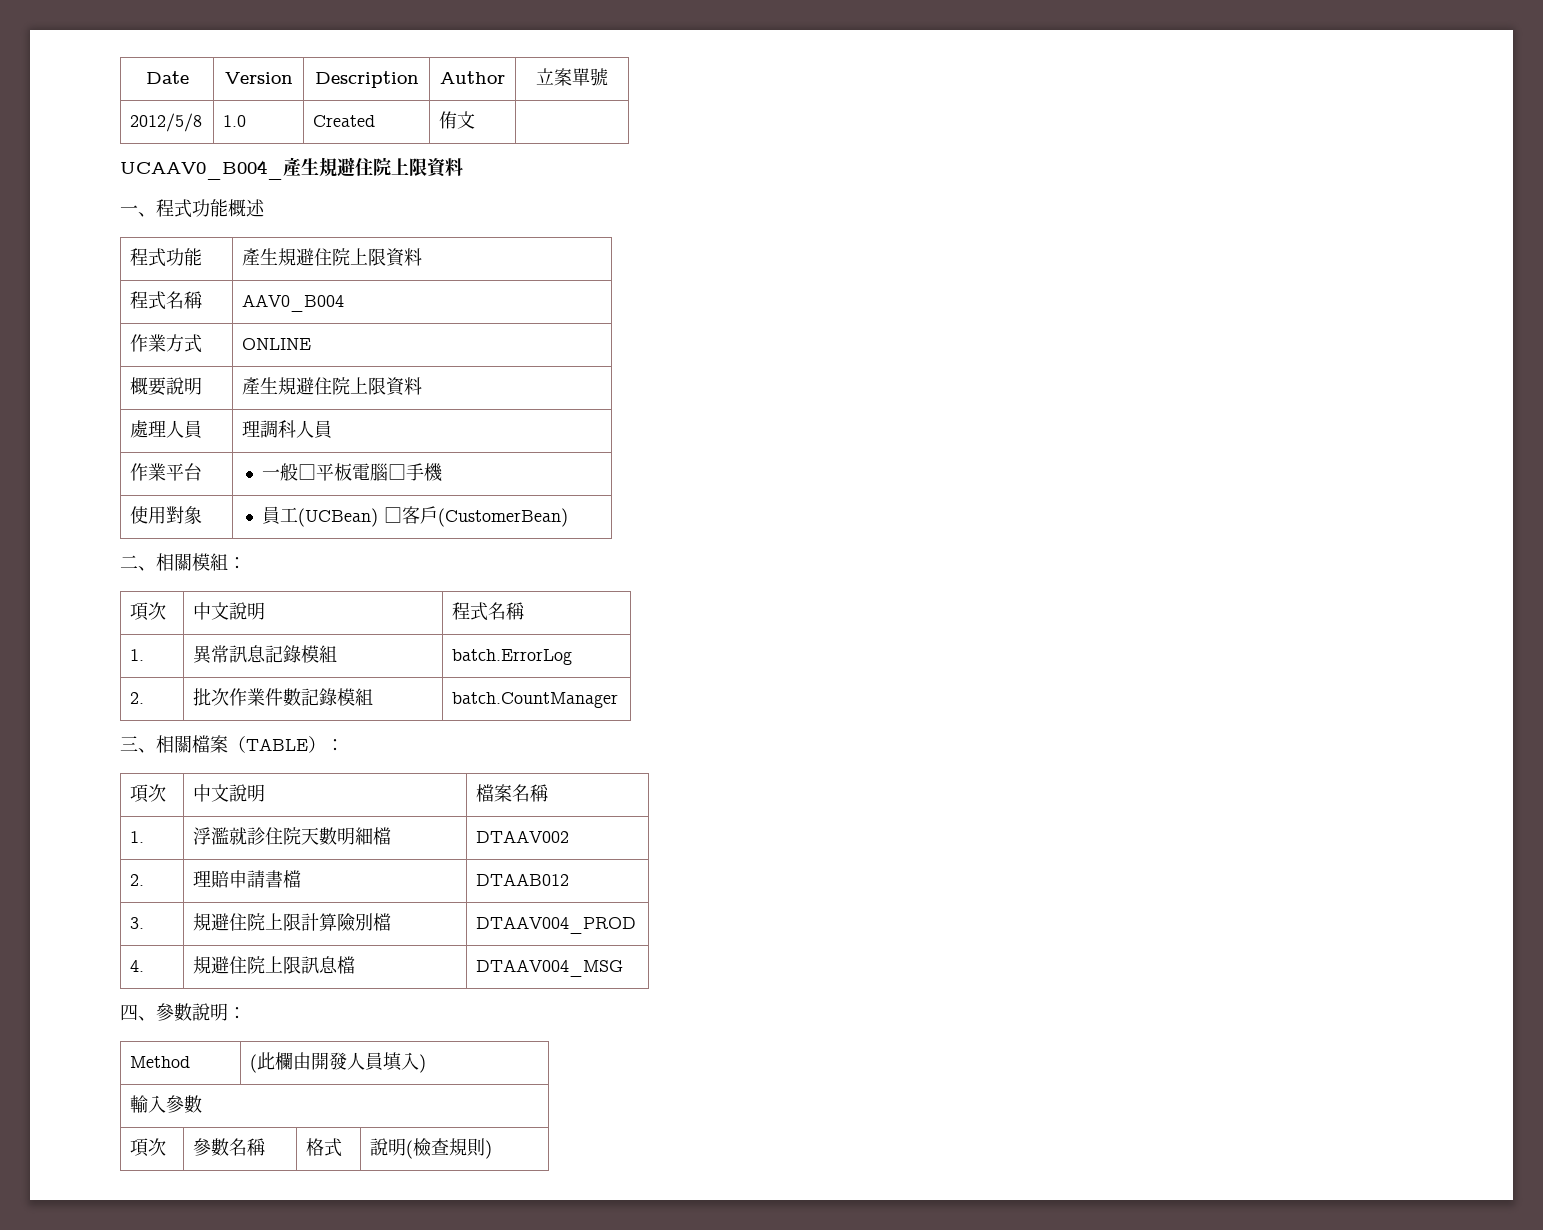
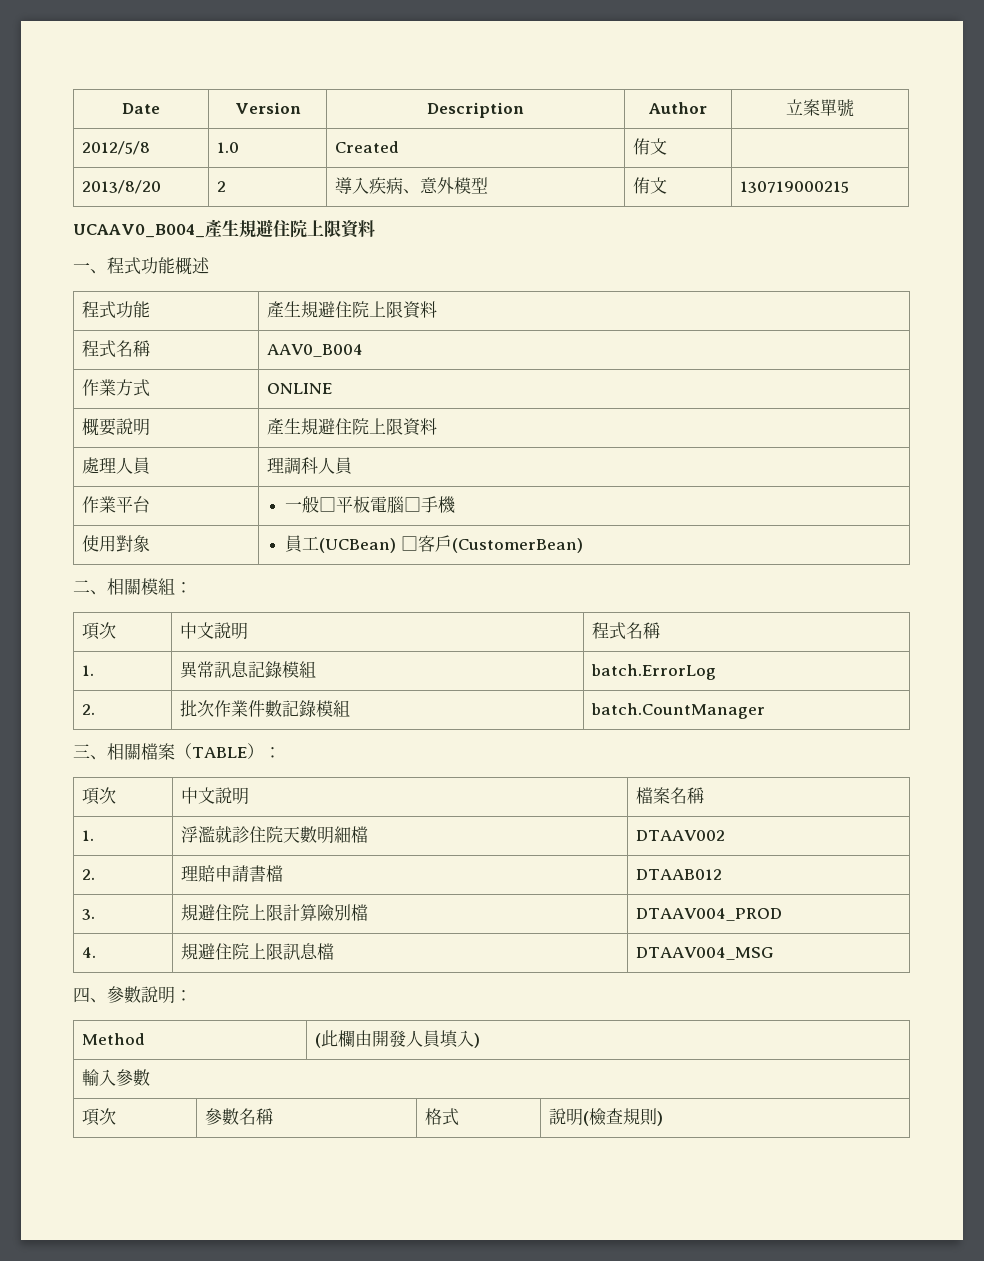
+ 2013/8/20 | 2 | 導入疾病、意外模型 | 侑文 | 130719000215

